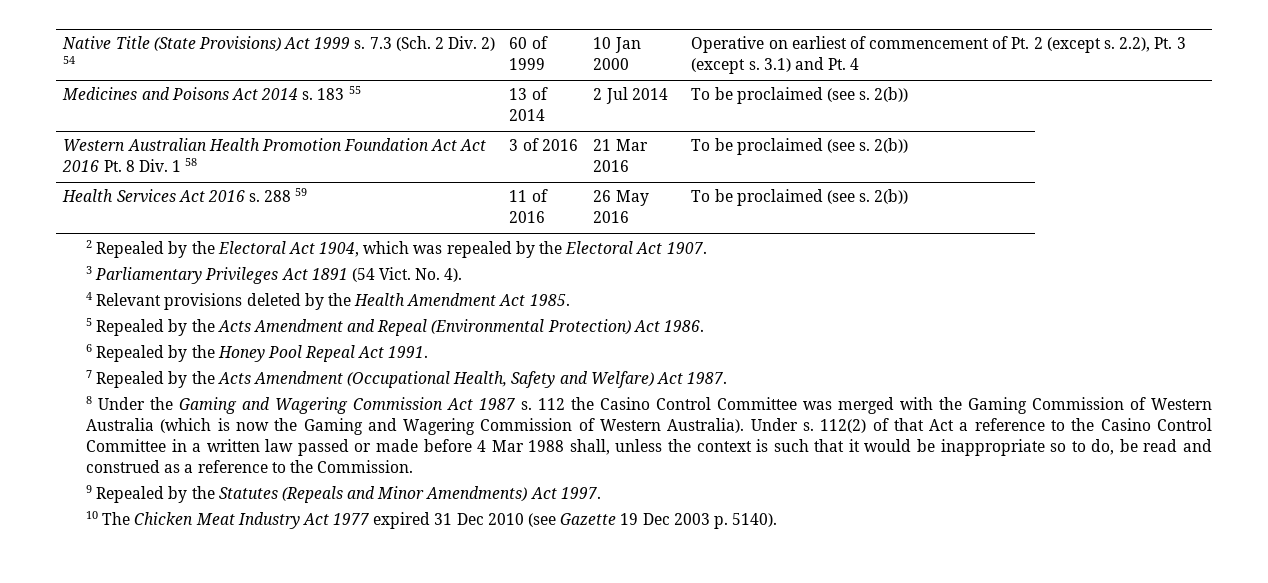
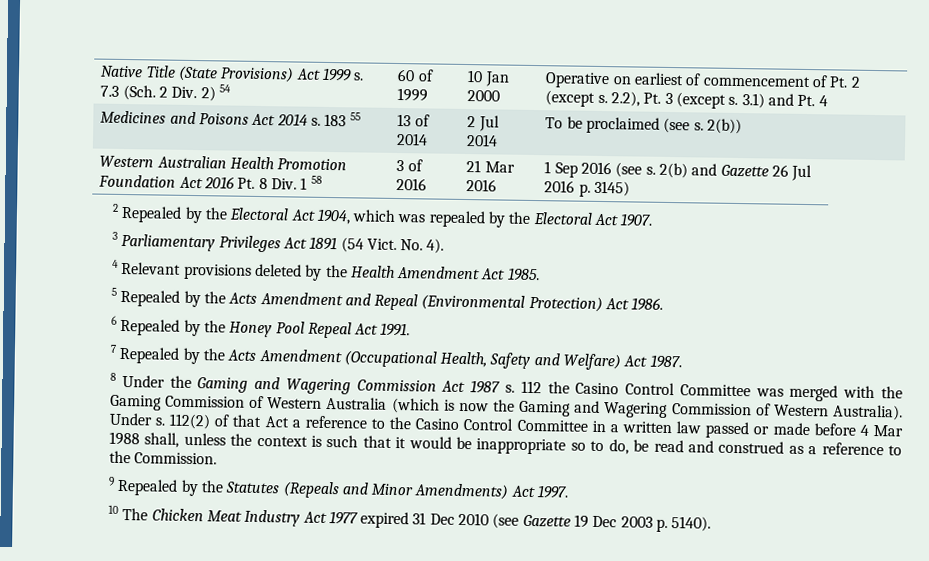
- Western Australian Health Promotion Foundation Act Act 2016 Pt. 8 Div. 1 58 | 3 of 2016 | 21 Mar 2016 | To be proclaimed (see s. 2(b))
- Health Services Act 2016 s. 288 59 | 11 of 2016 | 26 May 2016 | To be proclaimed (see s. 2(b))
+ Western Australian Health Promotion Foundation Act 2016 Pt. 8 Div. 1 58 | 3 of 2016 | 21 Mar 2016 | 1 Sep 2016 (see s. 2(b) and Gazette 26 Jul 2016 p. 3145)

